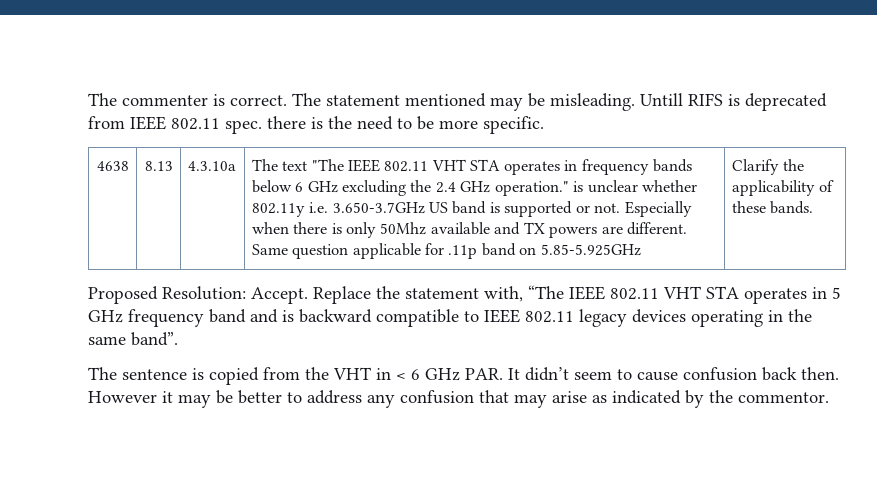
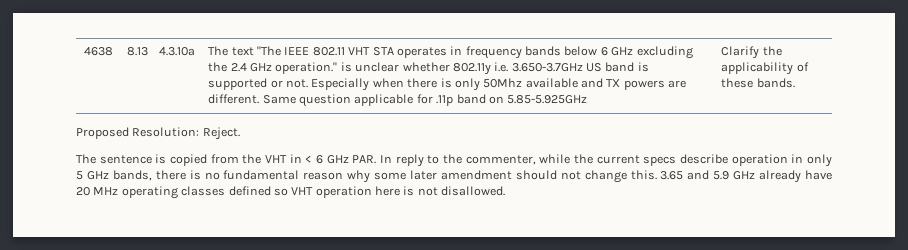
- The commenter is correct. The statement mentioned may be misleading. Untill RIFS is deprecated from IEEE 802.11 spec. there is the need to be more specific.
- Proposed Resolution: Accept. Replace the statement with, “The IEEE 802.11 VHT STA operates in 5 GHz frequency band and is backward compatible to IEEE 802.11 legacy devices operating in the same band”.
+ Proposed Resolution: Reject.
- The sentence is copied from the VHT in < 6 GHz PAR. It didn’t seem to cause confusion back then. However it may be better to address any confusion that may arise as indicated by the commentor.
+ The sentence is copied from the VHT in < 6 GHz PAR. In reply to the commenter, while the current specs describe operation in only 5 GHz bands, there is no fundamental reason why some later amendment should not change this. 3.65 and 5.9 GHz already have 20 MHz operating classes defined so VHT operation here is not disallowed.

